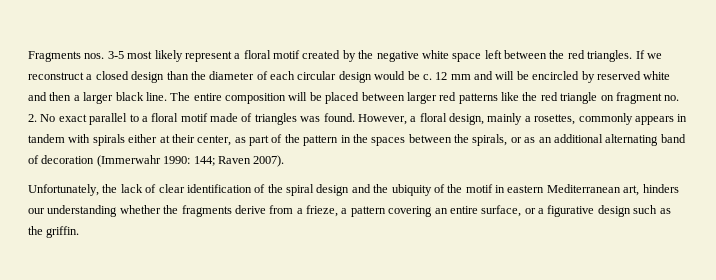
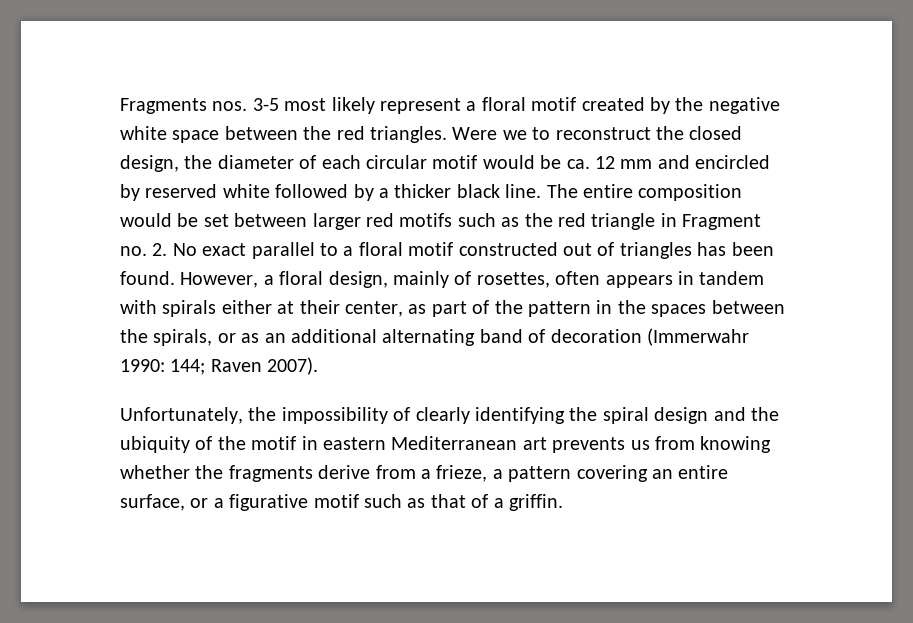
- Fragments nos. 3-5 most likely represent a floral motif created by the negative white space left between the red triangles.
+ Fragments nos. 3-5 most likely represent a floral motif created by the negative white space between the red triangles.
- If we reconstruct a closed design than the diameter of each circular design would be c. 12 mm and will be encircled by reserved white and then a larger black line.
+ Were we to reconstruct the closed design, the diameter of each circular motif would be ca. 12 mm and encircled by reserved white followed by a thicker black line.
- The entire composition will be placed between larger red patterns like the red triangle on fragment no. 2. No exact parallel to a floral motif made of triangles was found.
+ The entire composition would be set between larger red motifs such as the red triangle in Fragment no. 2. No exact parallel to a floral motif constructed out of triangles has been found.
- However, a floral design, mainly a rosettes, commonly appears in tandem with spirals either at their center, as part of the pattern in the spaces between the spirals, or as an additional alternating band of decoration (Immerwahr 1990: 144; Raven 2007).
+ However, a floral design, mainly of rosettes, often appears in tandem with spirals either at their center, as part of the pattern in the spaces between the spirals, or as an additional alternating band of decoration (Immerwahr 1990: 144; Raven 2007).
- Unfortunately, the lack of clear identification of the spiral design and the ubiquity of the motif in eastern Mediterranean art, hinders our understanding whether the fragments derive from a frieze, a pattern covering an entire surface, or a figurative design such as the griffin.
+ Unfortunately, the impossibility of clearly identifying the spiral design and the ubiquity of the motif in eastern Mediterranean art prevents us from knowing whether the fragments derive from a frieze, a pattern covering an entire surface, or a figurative motif such as that of a griffin.

